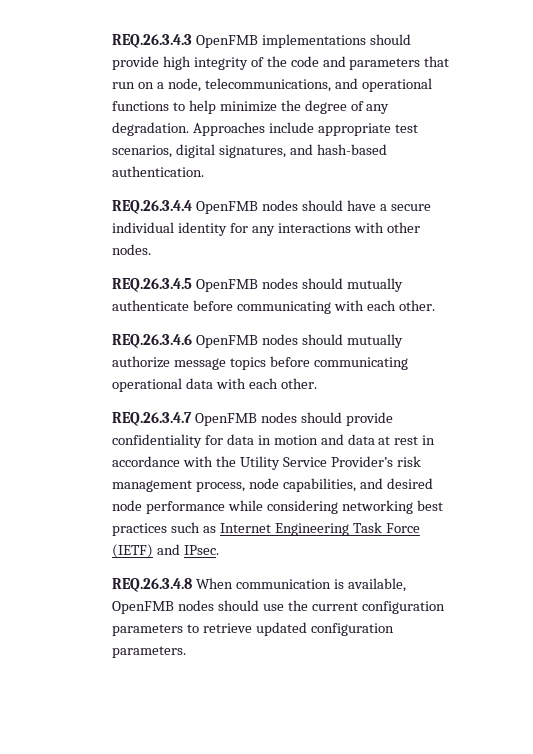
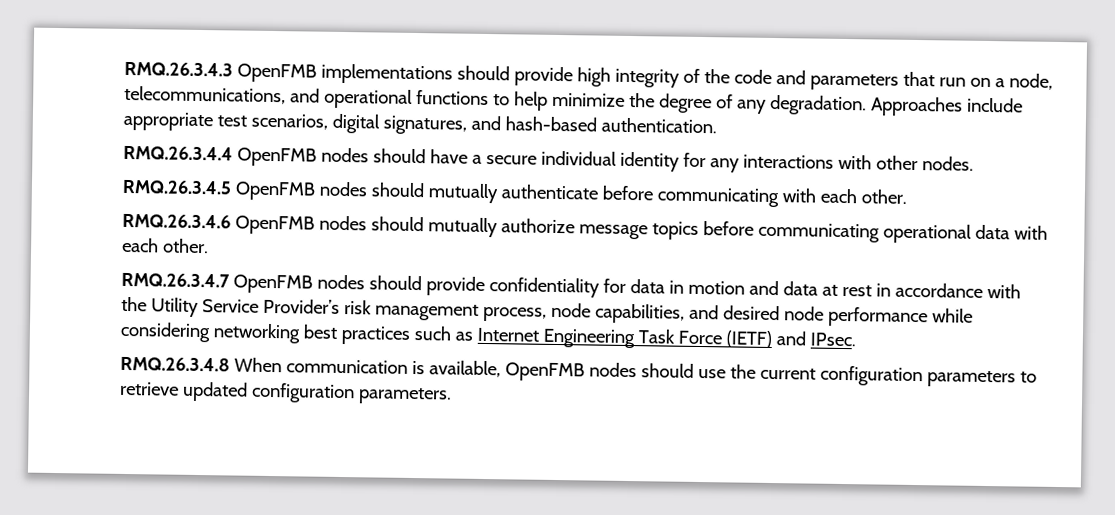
- REQ.26.3.4.3 OpenFMB implementations should provide high integrity of the code and parameters that run on a node, telecommunications, and operational functions to help minimize the degree of any degradation.
+ RMQ.26.3.4.3 OpenFMB implementations should provide high integrity of the code and parameters that run on a node, telecommunications, and operational functions to help minimize the degree of any degradation.
- REQ.26.3.4.4 OpenFMB nodes should have a secure individual identity for any interactions with other nodes.
+ RMQ.26.3.4.4 OpenFMB nodes should have a secure individual identity for any interactions with other nodes.
- REQ.26.3.4.5 OpenFMB nodes should mutually authenticate before communicating with each other.
+ RMQ.26.3.4.5 OpenFMB nodes should mutually authenticate before communicating with each other.
- REQ.26.3.4.6 OpenFMB nodes should mutually authorize message topics before communicating operational data with each other.
+ RMQ.26.3.4.6 OpenFMB nodes should mutually authorize message topics before communicating operational data with each other.
- REQ.26.3.4.7 OpenFMB nodes should provide confidentiality for data in motion and data at rest in accordance with the Utility Service Provider’s risk management process, node capabilities, and desired node performance while considering networking best practices such as Internet Engineering Task Force (IETF) and IPsec.
+ RMQ.26.3.4.7 OpenFMB nodes should provide confidentiality for data in motion and data at rest in accordance with the Utility Service Provider’s risk management process, node capabilities, and desired node performance while considering networking best practices such as Internet Engineering Task Force (IETF) and IPsec.
- REQ.26.3.4.8 When communication is available, OpenFMB nodes should use the current configuration parameters to retrieve updated configuration parameters.
+ RMQ.26.3.4.8 When communication is available, OpenFMB nodes should use the current configuration parameters to retrieve updated configuration parameters.

